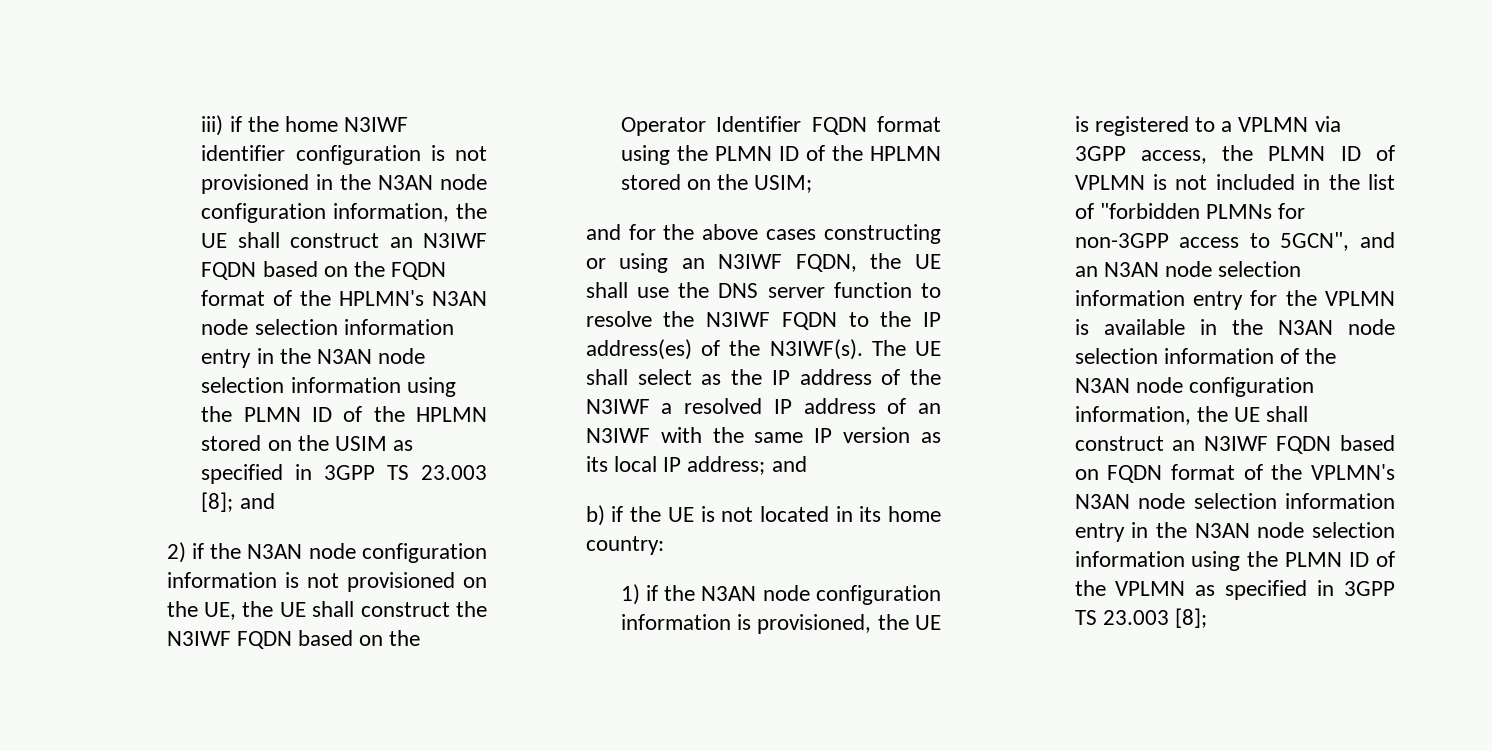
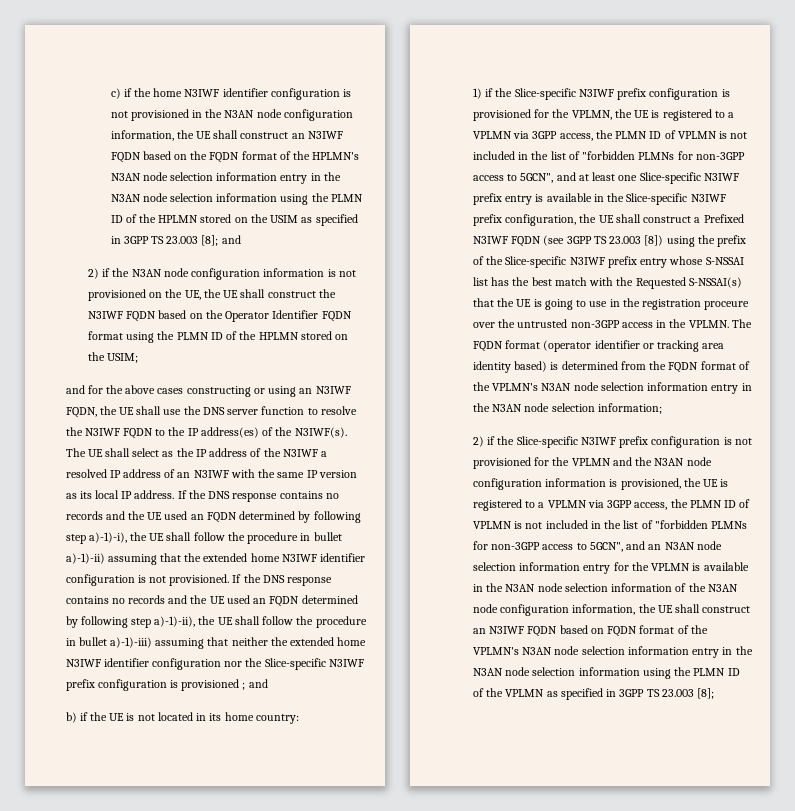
- iii) if the home N3IWF identifier configuration is not provisioned in the N3AN node configuration information, the UE shall construct an N3IWF FQDN based on the FQDN format of the HPLMN's N3AN node selection information entry in the N3AN node selection information using the PLMN ID of the HPLMN stored on the USIM as specified in 3GPP TS 23.003 [8]; and
+ c) if the home N3IWF identifier configuration is not provisioned in the N3AN node configuration information, the UE shall construct an N3IWF FQDN based on the FQDN format of the HPLMN's N3AN node selection information entry in the N3AN node selection information using the PLMN ID of the HPLMN stored on the USIM as specified in 3GPP TS 23.003 [8]; and
- The UE shall select as the IP address of the N3IWF a resolved IP address of an N3IWF with the same IP version as its local IP address; and
+ The UE shall select as the IP address of the N3IWF a resolved IP address of an N3IWF with the same IP version as its local IP address. If the DNS response contains no records and the UE used an FQDN determined by following step a)-1)-i), the UE shall follow the procedure in bullet a)-1)-ii) assuming that the extended home N3IWF identifier configuration is not provisioned. If the DNS response contains no records and the UE used an FQDN determined by following step a)-1)-ii), the UE shall follow the procedure in bullet a)-1)-iii) assuming that neither the extended home N3IWF identifier configuration nor the Slice-specific N3IWF prefix configuration is provisioned ; and
- 1) if the N3AN node configuration information is provisioned, the UE is registered to a VPLMN via 3GPP access, the PLMN ID of VPLMN is not included in the list of "forbidden PLMNs for non-3GPP access to 5GCN", and an N3AN node selection information entry for the VPLMN is available in the N3AN node selection information of the N3AN node configuration information, the UE shall construct an N3IWF FQDN based on FQDN format of the VPLMN's N3AN node selection information entry in the N3AN node selection information using the PLMN ID of the VPLMN as specified in 3GPP TS 23.003 [8];
+ 1) if the Slice-specific N3IWF prefix configuration is provisioned for the VPLMN, the UE is registered to a VPLMN via 3GPP access, the PLMN ID of VPLMN is not included in the list of "forbidden PLMNs for non-3GPP access to 5GCN", and at least one Slice-specific N3IWF prefix entry is available in the Slice-specific N3IWF prefix configuration, the UE shall construct a Prefixed N3IWF FQDN (see 3GPP TS 23.003 [8]) using the prefix of the Slice-specific N3IWF prefix entry whose S-NSSAI list has the best match with the Requested S-NSSAI(s) that the UE is going to use in the registration proceure over the untrusted non-3GPP access in the VPLMN. The FQDN format (operator identifier or tracking area identity based) is determined from the FQDN format of the VPLMN's N3AN node selection information entry in the N3AN node selection information;
+ 2) if the Slice-specific N3IWF prefix configuration is not provisioned for the VPLMN and the N3AN node configuration information is provisioned, the UE is registered to a VPLMN via 3GPP access, the PLMN ID of VPLMN is not included in the list of "forbidden PLMNs for non-3GPP access to 5GCN", and an N3AN node selection information entry for the VPLMN is available in the N3AN node selection information of the N3AN node configuration information, the UE shall construct an N3IWF FQDN based on FQDN format of the VPLMN's N3AN node selection information entry in the N3AN node selection information using the PLMN ID of the VPLMN as specified in 3GPP TS 23.003 [8];

